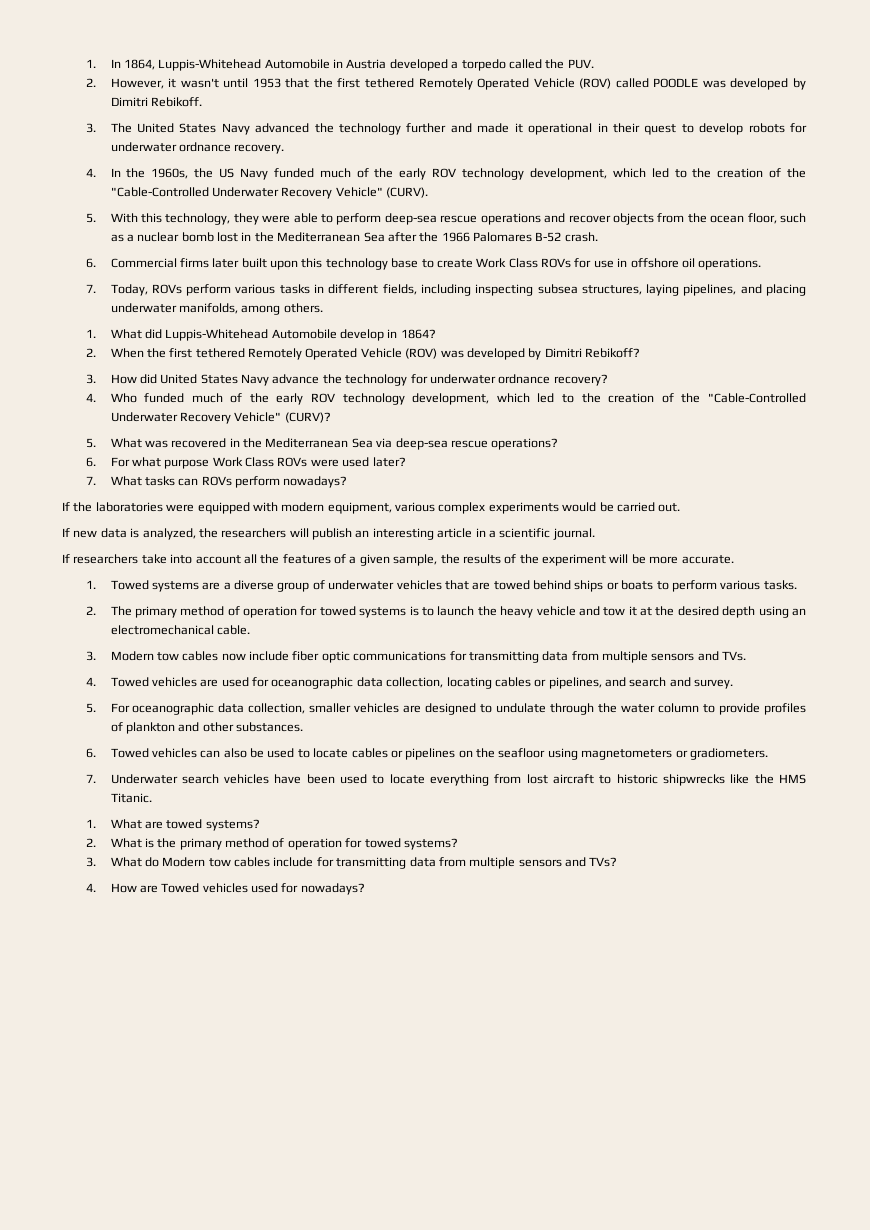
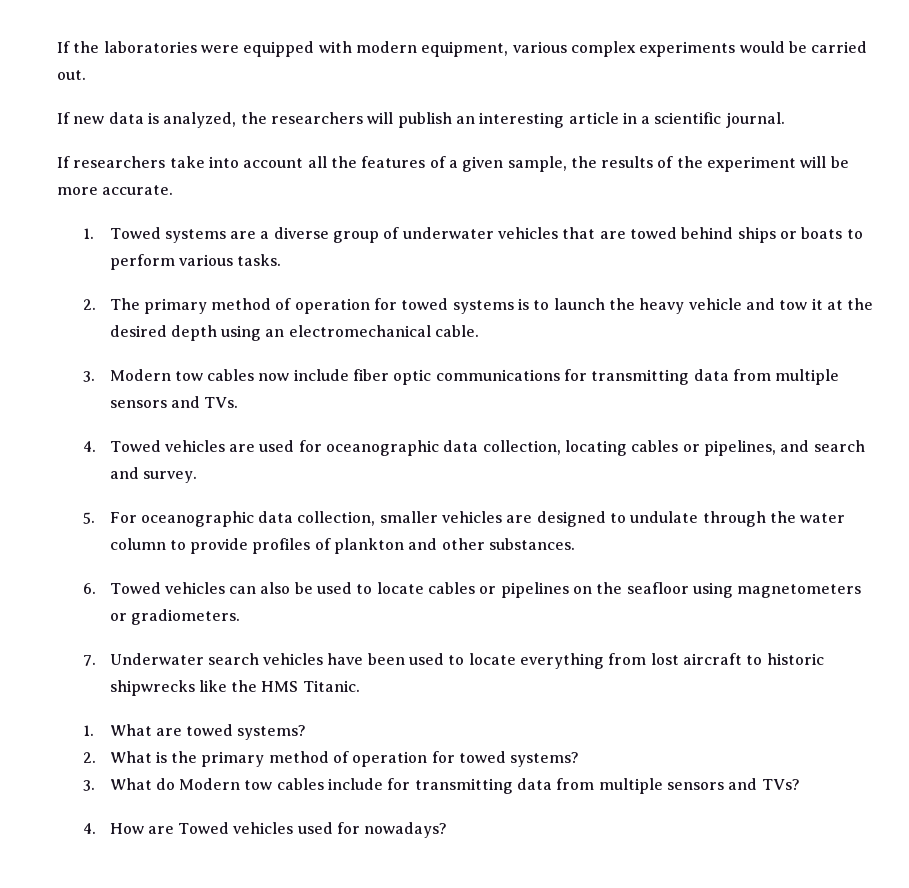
- 1. In 1864, Luppis-Whitehead Automobile in Austria developed a torpedo called the PUV.
- 2. However, it wasn't until 1953 that the first tethered Remotely Operated Vehicle (ROV) called POODLE was developed by Dimitri Rebikoff.
- 3. The United States Navy advanced the technology further and made it operational in their quest to develop robots for underwater ordnance recovery.
- 4. In the 1960s, the US Navy funded much of the early ROV technology development, which led to the creation of the "Cable-Controlled Underwater Recovery Vehicle" (CURV).
- 5. With this technology, they were able to perform deep-sea rescue operations and recover objects from the ocean floor, such as a nuclear bomb lost in the Mediterranean Sea after the 1966 Palomares B-52 crash.
- 6. Commercial firms later built upon this technology base to create Work Class ROVs for use in offshore oil operations.
- 7. Today, ROVs perform various tasks in different fields, including inspecting subsea structures, laying pipelines, and placing underwater manifolds, among others.
- 1. What did Luppis-Whitehead Automobile develop in 1864?
- 2. When the first tethered Remotely Operated Vehicle (ROV) was developed by Dimitri Rebikoff?
- 3. How did United States Navy advance the technology for underwater ordnance recovery?
- 4. Who funded much of the early ROV technology development, which led to the creation of the "Cable-Controlled Underwater Recovery Vehicle" (CURV)?
- 5. What was recovered in the Mediterranean Sea via deep-sea rescue operations?
- 6. For what purpose Work Class ROVs were used later?
- 7. What tasks can ROVs perform nowadays?

